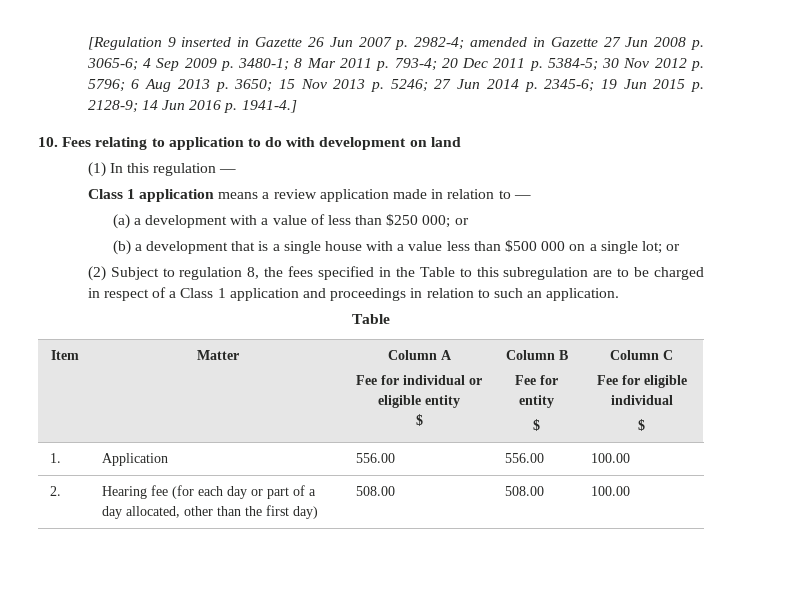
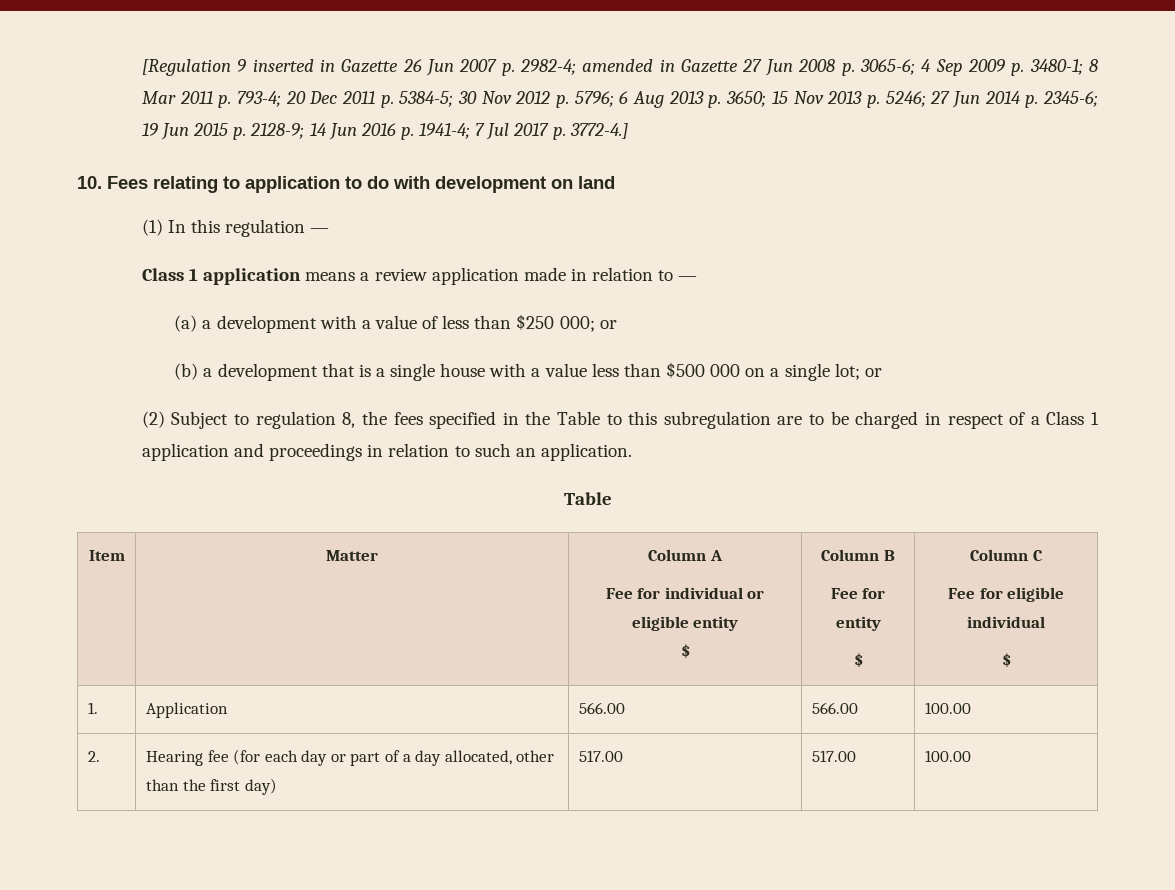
- 14 Jun 2016 p. 1941-4.]
+ 14 Jun 2016 p. 1941-4; 7 Jul 2017 p. 3772-4.]
- 1. | Application | 556.00 | 556.00 | 100.00
+ 1. | Application | 566.00 | 566.00 | 100.00
- 2. | Hearing fee (for each day or part of a day allocated, other than the first day) | 508.00 | 508.00 | 100.00
+ 2. | Hearing fee (for each day or part of a day allocated, other than the first day) | 517.00 | 517.00 | 100.00

